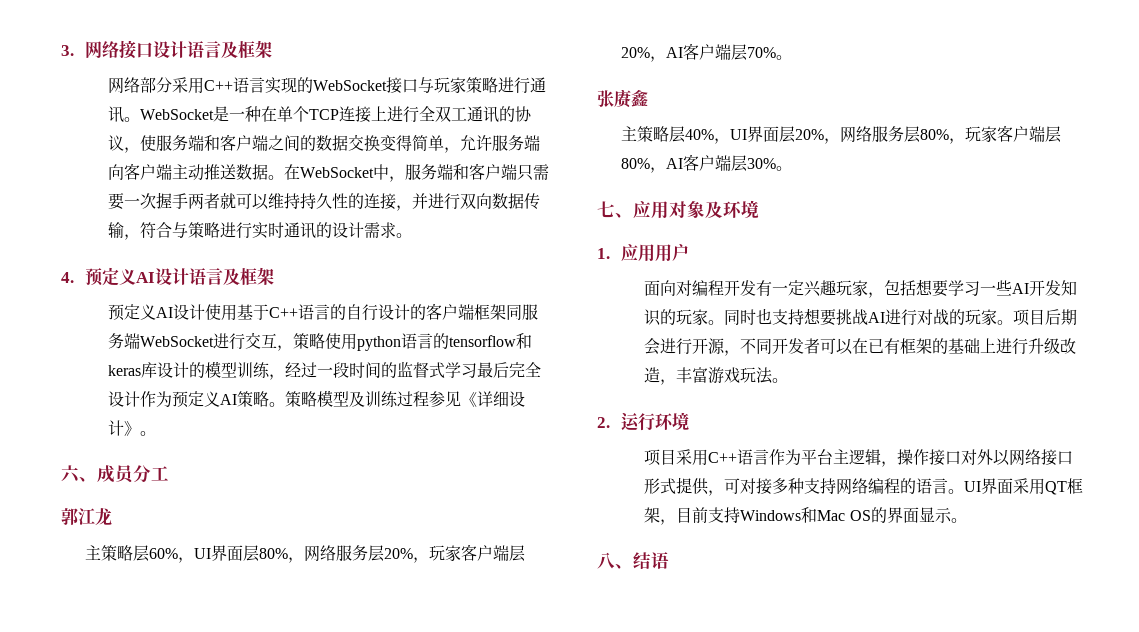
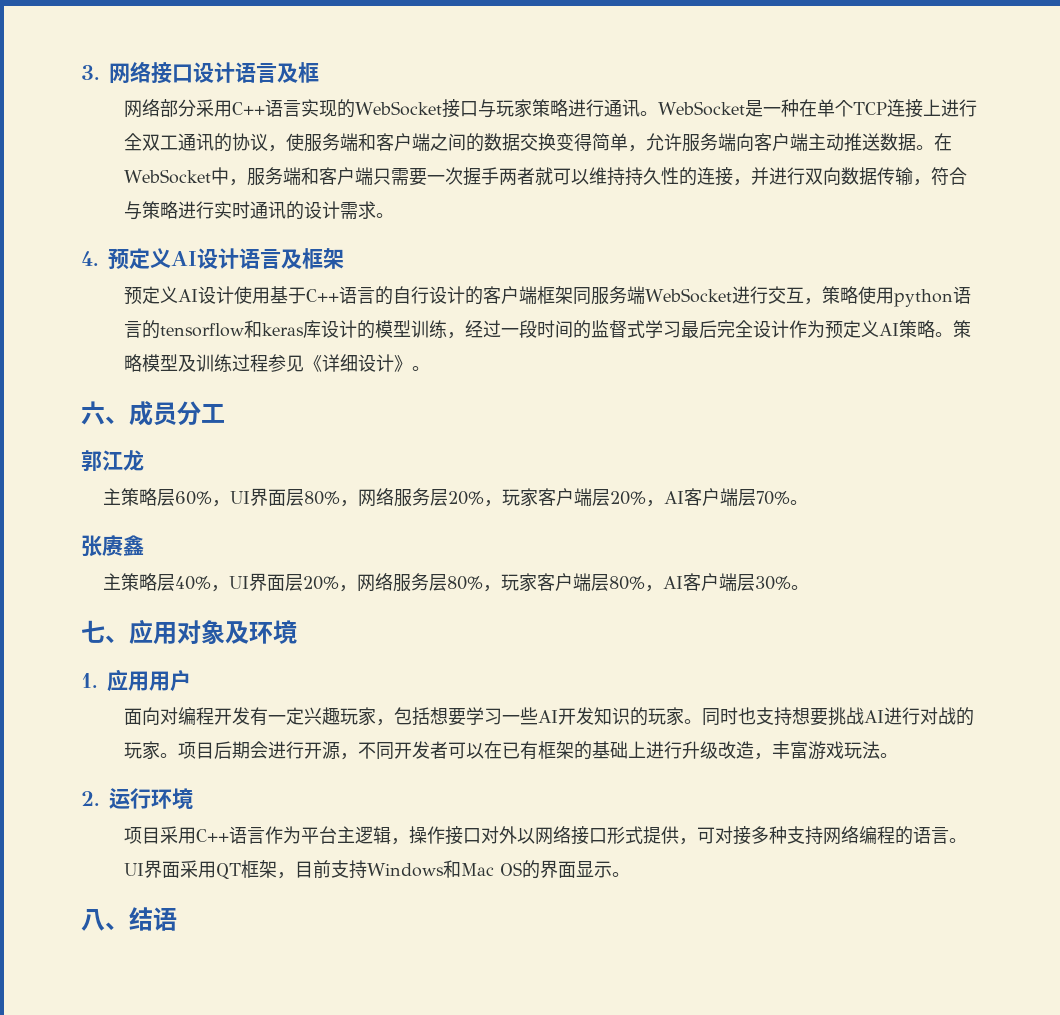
- 3.网络接口设计语言及框架
+ 3.网络接口设计语言及框

